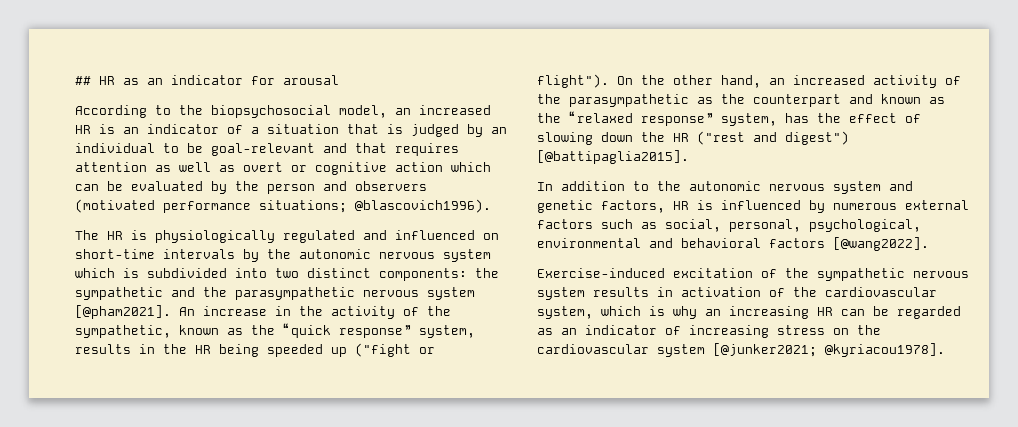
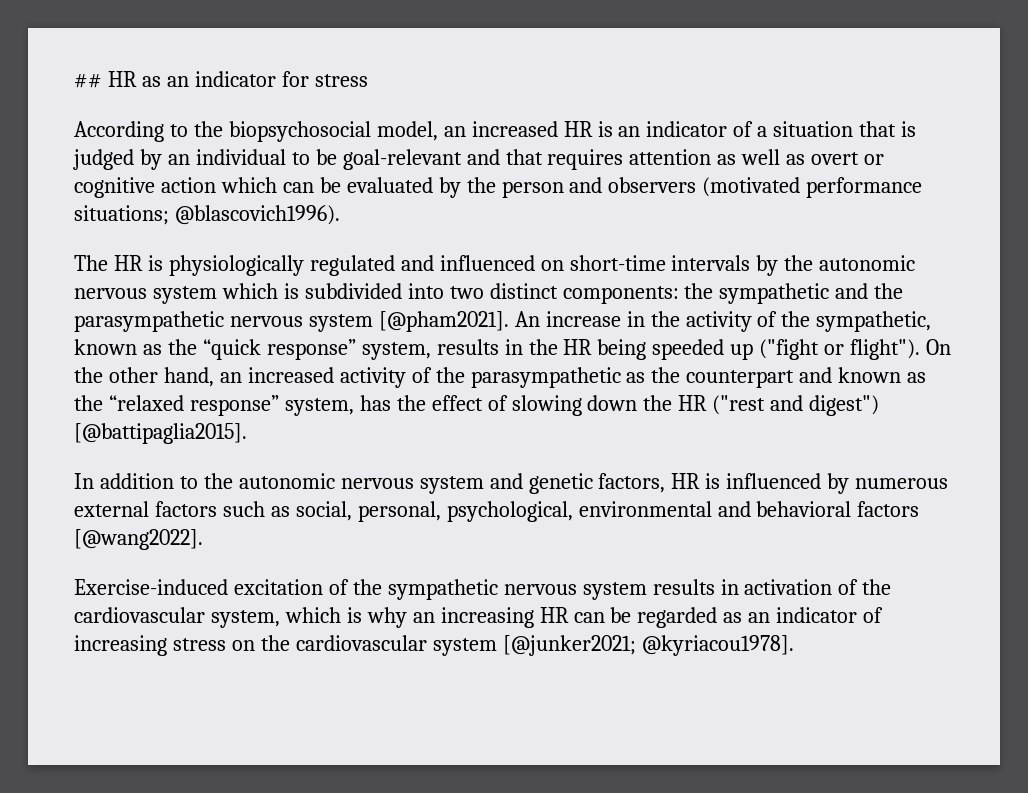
- ## HR as an indicator for arousal
+ ## HR as an indicator for stress

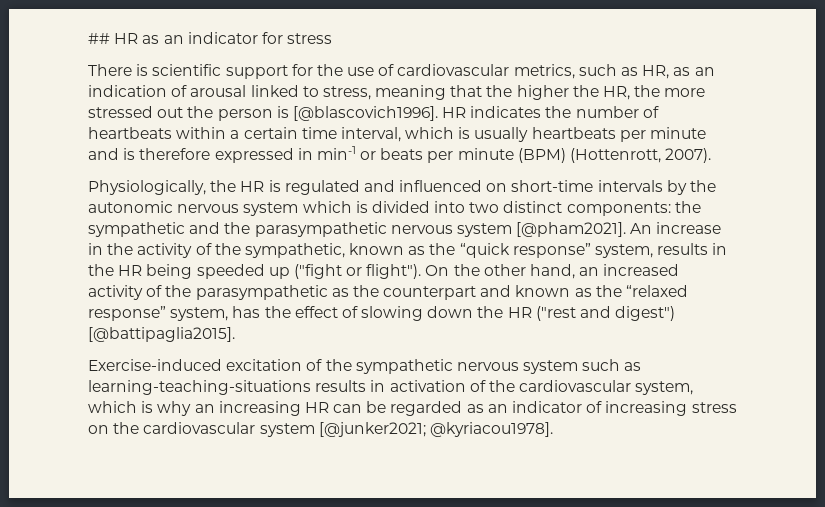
- According to the biopsychosocial model, an increased HR is an indicator of a situation that is judged by an individual to be goal-relevant and that requires attention as well as overt or cognitive action which can be evaluated by the person and observers (motivated performance situations; @blascovich1996).
- The HR is physiologically regulated and influenced on short-time intervals by the autonomic nervous system which is subdivided into two distinct components: the sympathetic and the parasympathetic nervous system [@pham2021].
+ There is scientific support for the use of cardiovascular metrics, such as HR, as an indication of arousal linked to stress, meaning that the higher the HR, the more stressed out the person is [@blascovich1996]. HR indicates the number of heartbeats within a certain time interval, which is usually heartbeats per minute and is therefore expressed in min-1 or beats per minute (BPM) (Hottenrott, 2007).
+ Physiologically, the HR is regulated and influenced on short-time intervals by the autonomic nervous system which is divided into two distinct components: the sympathetic and the parasympathetic nervous system [@pham2021].
- In addition to the autonomic nervous system and genetic factors, HR is influenced by numerous external factors such as social, personal, psychological, environmental and behavioral factors [@wang2022].
- Exercise-induced excitation of the sympathetic nervous system results in activation of the cardiovascular system, which is why an increasing HR can be regarded as an indicator of increasing stress on the cardiovascular system [@junker2021; @kyriacou1978].
+ Exercise-induced excitation of the sympathetic nervous system such as learning-teaching-situations results in activation of the cardiovascular system, which is why an increasing HR can be regarded as an indicator of increasing stress on the cardiovascular system [@junker2021; @kyriacou1978].

